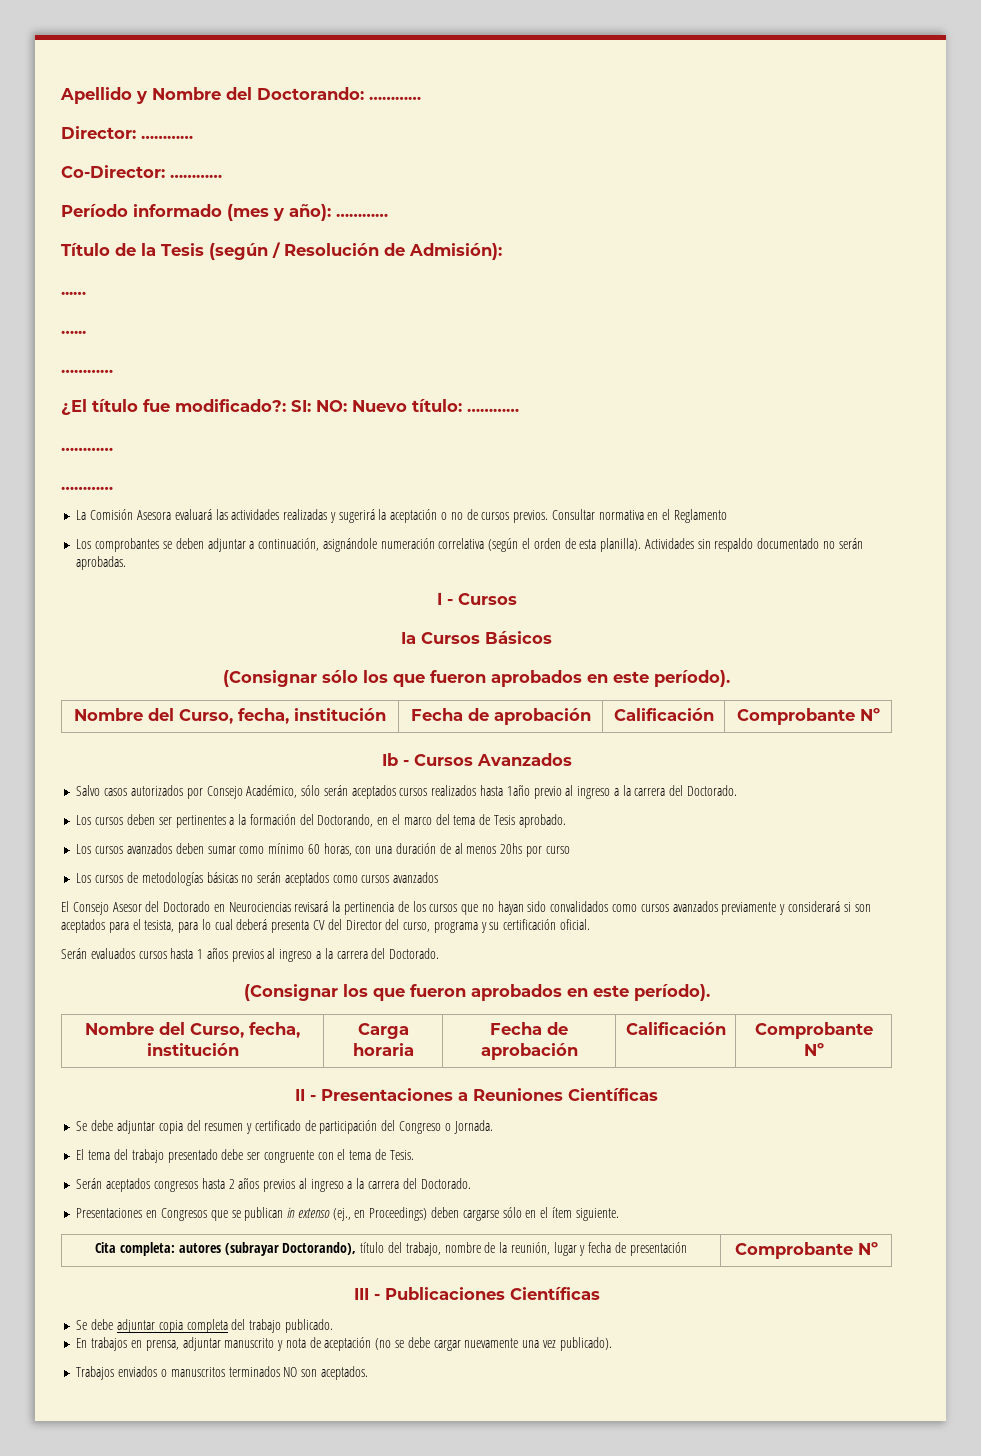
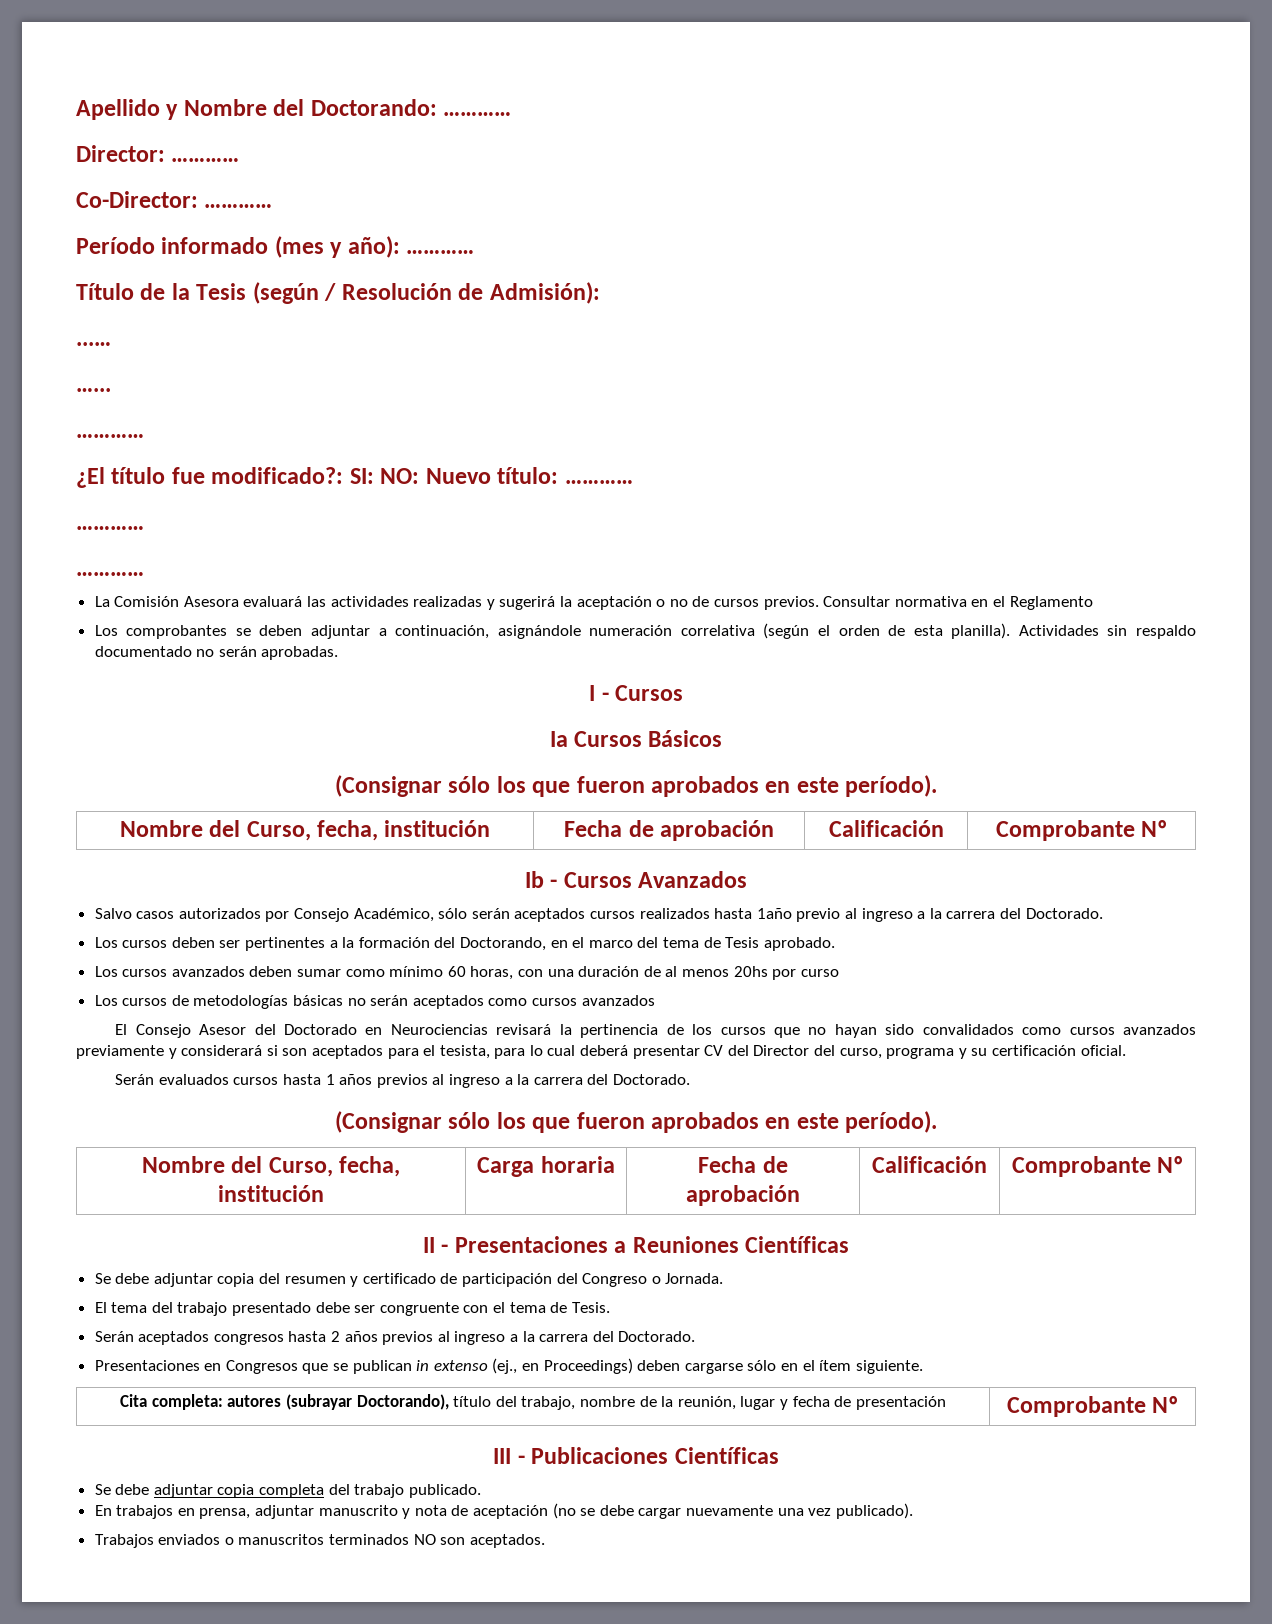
- El Consejo Asesor del Doctorado en Neurociencias revisará la pertinencia de los cursos que no hayan sido convalidados como cursos avanzados previamente y considerará si son aceptados para el tesista, para lo cual deberá presenta CV del Director del curso, programa y su certificación oficial.
+ El Consejo Asesor del Doctorado en Neurociencias revisará la pertinencia de los cursos que no hayan sido convalidados como cursos avanzados previamente y considerará si son aceptados para el tesista, para lo cual deberá presentar CV del Director del curso, programa y su certificación oficial.
  Serán evaluados cursos hasta 1 años previos al ingreso a la carrera del Doctorado.
- (Consignar los que fueron aprobados en este período).
+ (Consignar sólo los que fueron aprobados en este período).

